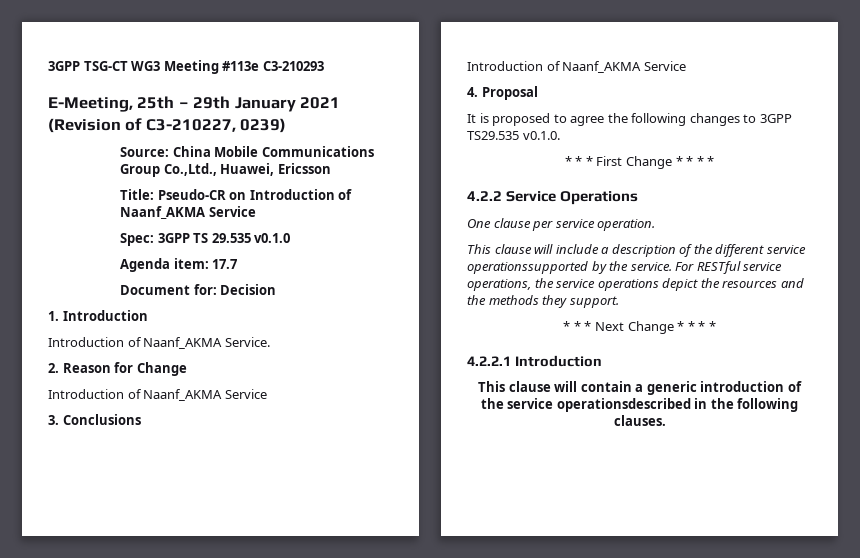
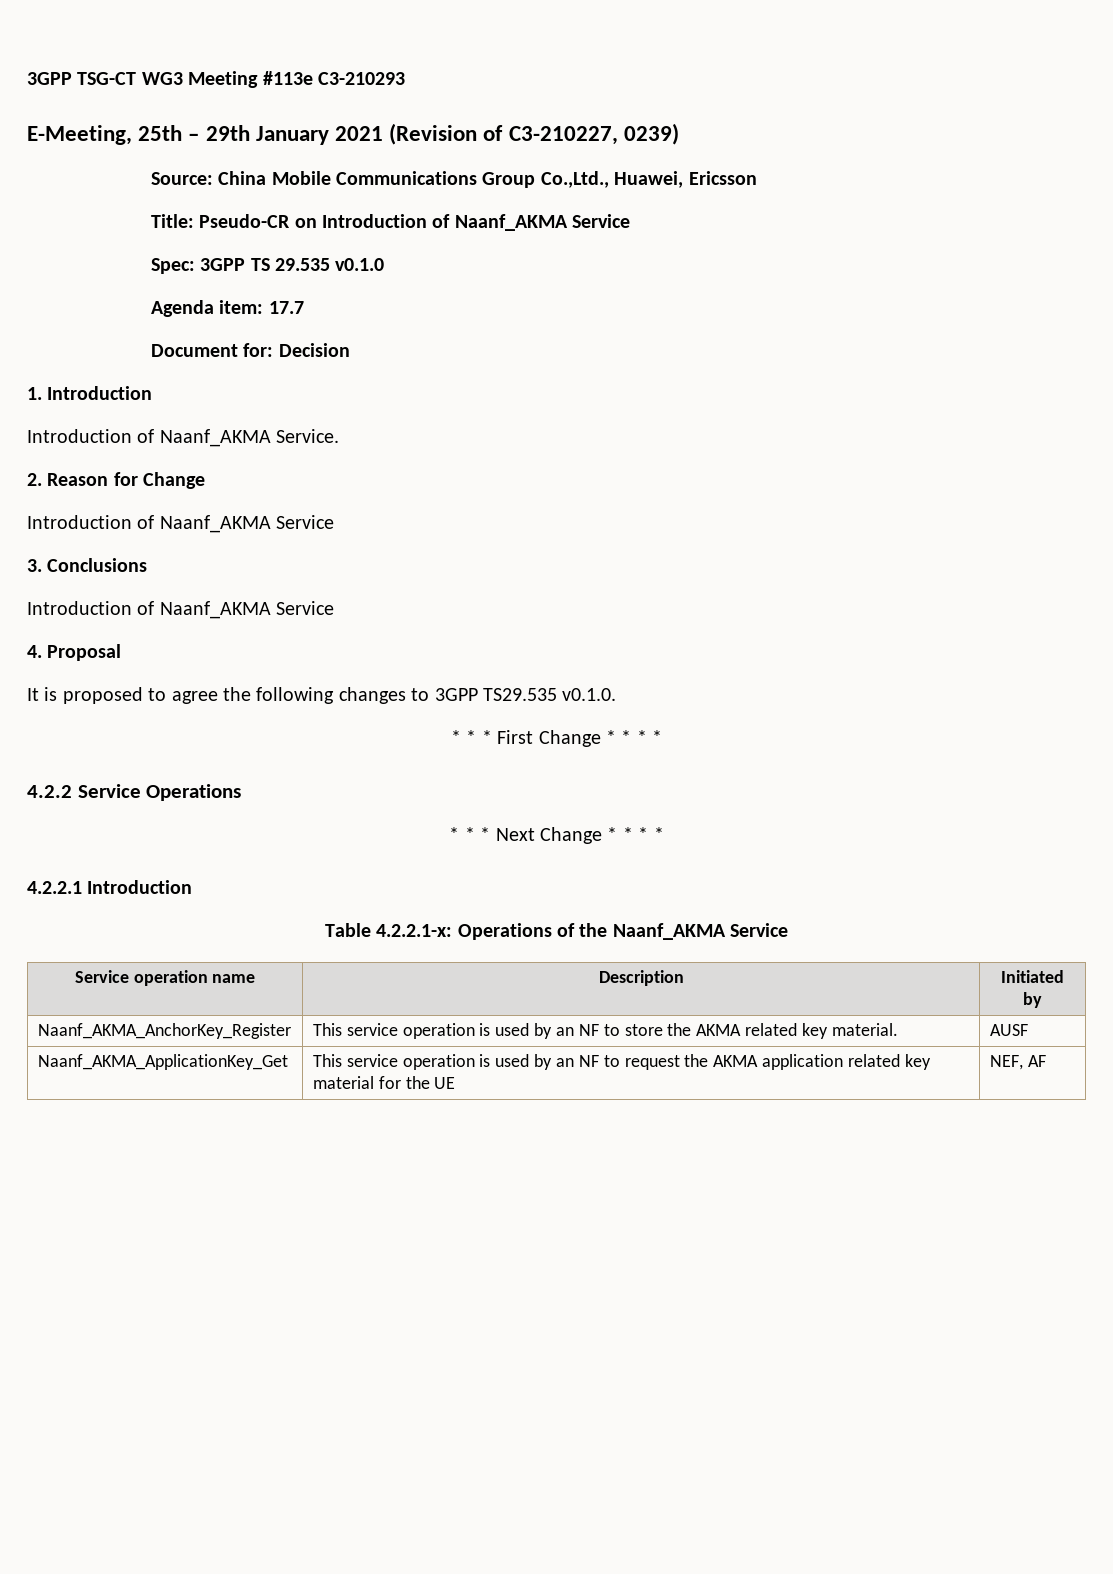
- One clause per service operation.
- This clause will include a description of the different service operationssupported by the service. For RESTful service operations, the service operations depict the resources and the methods they support.
- This clause will contain a generic introduction of the service operationsdescribed in the following clauses.
+ Table 4.2.2.1-x: Operations of the Naanf_AKMA Service
+ Service operation name | Description | Initiated by
+ Naanf_AKMA_AnchorKey_Register | This service operation is used by an NF to store the AKMA related key material. | AUSF
+ Naanf_AKMA_ApplicationKey_Get | This service operation is used by an NF to request the AKMA application related key material for the UE | NEF, AF

